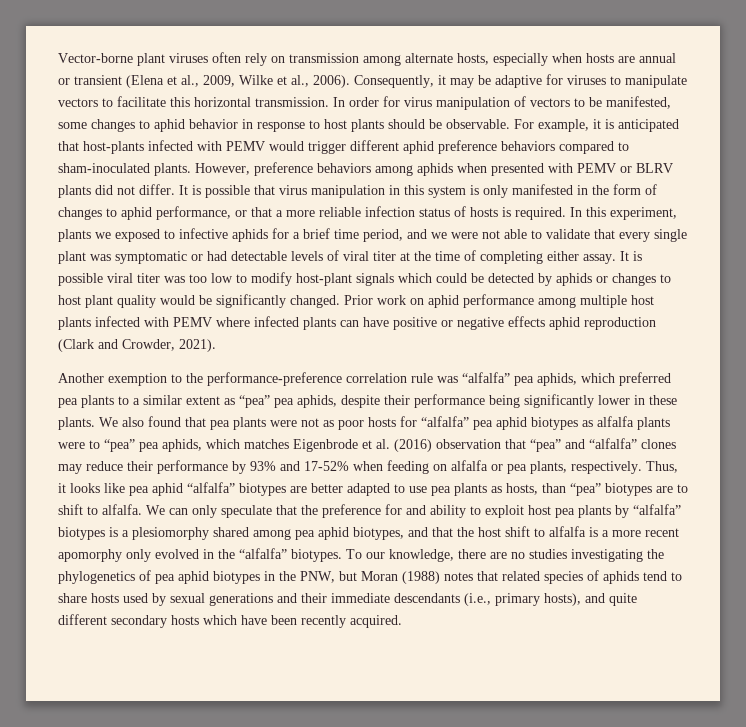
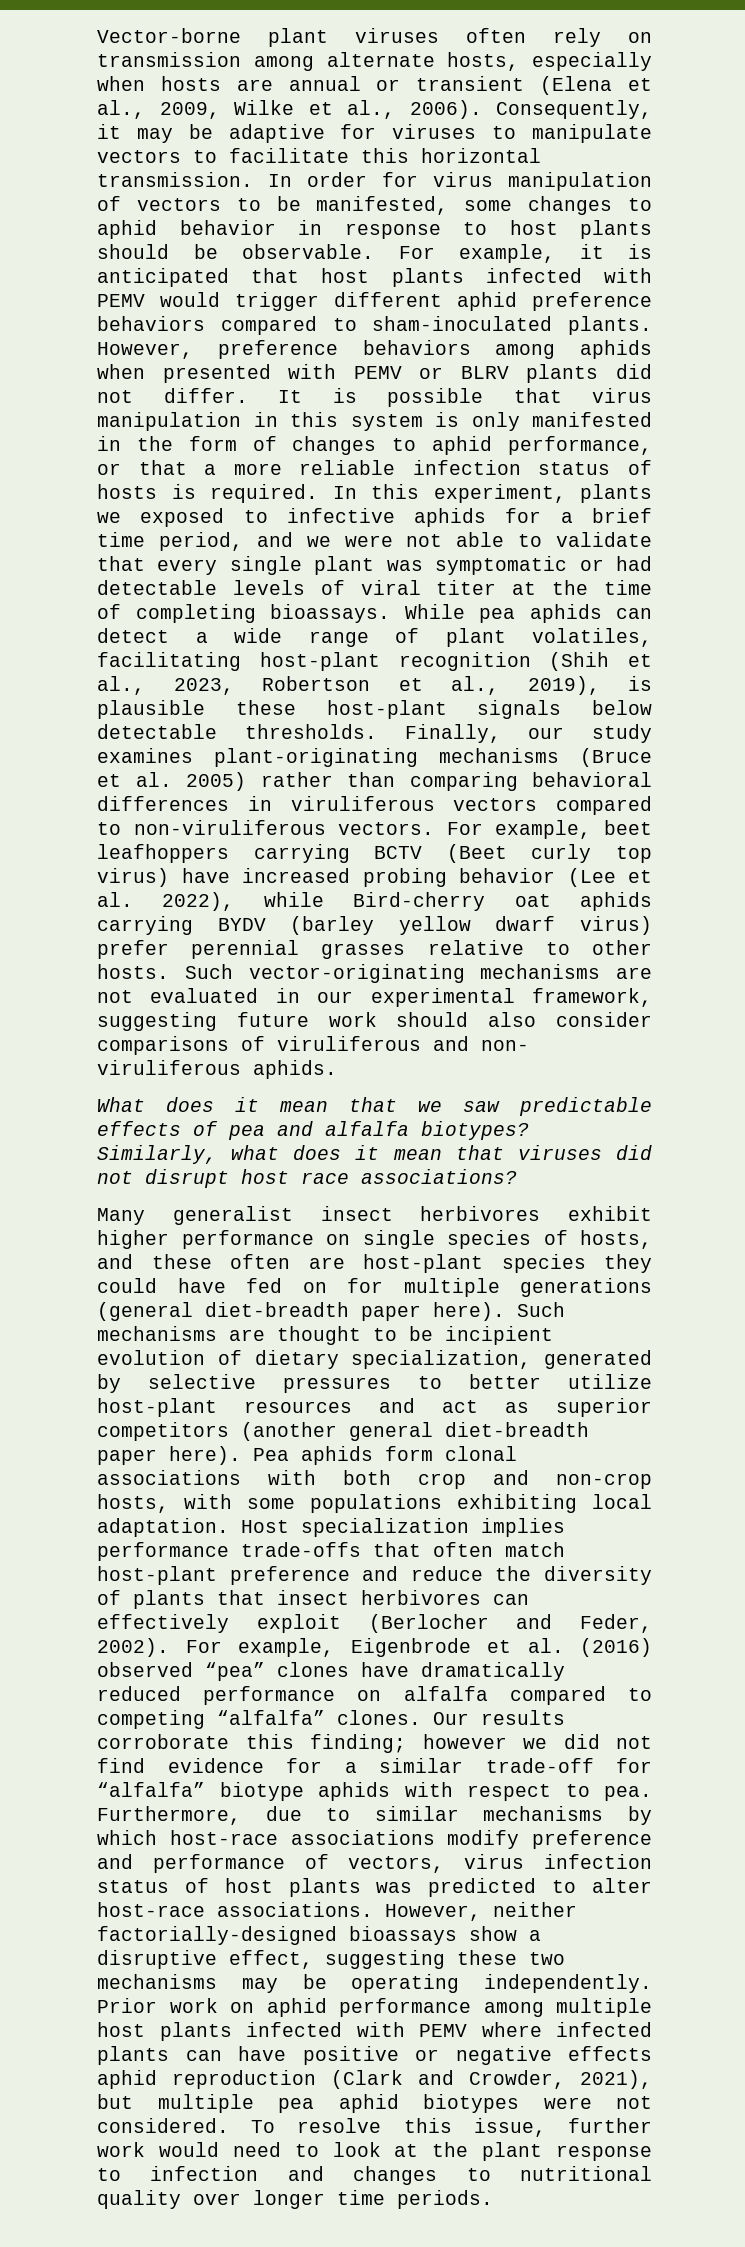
- For example, it is anticipated that host-plants infected with PEMV would trigger different aphid preference behaviors compared to sham-inoculated plants.
+ For example, it is anticipated that host plants infected with PEMV would trigger different aphid preference behaviors compared to sham-inoculated plants.
- In this experiment, plants we exposed to infective aphids for a brief time period, and we were not able to validate that every single plant was symptomatic or had detectable levels of viral titer at the time of completing either assay. It is possible viral titer was too low to modify host-plant signals which could be detected by aphids or changes to host plant quality would be significantly changed.
+ In this experiment, plants we exposed to infective aphids for a brief time period, and we were not able to validate that every single plant was symptomatic or had detectable levels of viral titer at the time of completing bioassays. While pea aphids can detect a wide range of plant volatiles, facilitating host-plant recognition (Shih et al., 2023, Robertson et al., 2019), is plausible these host-plant signals below detectable thresholds. Finally, our study examines plant-originating mechanisms (Bruce et al. 2005) rather than comparing behavioral differences in viruliferous vectors compared to non-viruliferous vectors. For example, beet leafhoppers carrying BCTV (Beet curly top virus) have increased probing behavior (Lee et al. 2022), while Bird-cherry oat aphids carrying BYDV (barley yellow dwarf virus) prefer perennial grasses relative to other hosts. Such vector-originating mechanisms are not evaluated in our experimental framework, suggesting future work should also consider comparisons of viruliferous and non- viruliferous aphids.
+ What does it mean that we saw predictable effects of pea and alfalfa biotypes? Similarly, what does it mean that viruses did not disrupt host race associations?
+ Many generalist insect herbivores exhibit higher performance on single species of hosts, and these often are host-plant species they could have fed on for multiple generations (general diet-breadth paper here). Such mechanisms are thought to be incipient evolution of dietary specialization, generated by selective pressures to better utilize host-plant resources and act as superior competitors (another general diet-breadth paper here). Pea aphids form clonal associations with both crop and non-crop hosts, with some populations exhibiting local adaptation. Host specialization implies performance trade-offs that often match host-plant preference and reduce the diversity of plants that insect herbivores can effectively exploit (Berlocher and Feder, 2002). For example, Eigenbrode et al. (2016) observed “pea” clones have dramatically reduced performance on alfalfa compared to competing “alfalfa” clones. Our results corroborate this finding; however we did not find evidence for a similar trade-off for “alfalfa” biotype aphids with respect to pea. Furthermore, due to similar mechanisms by which host-race associations modify preference and performance of vectors, virus infection status of host plants was predicted to alter host-race associations. However, neither factorially-designed bioassays show a disruptive effect, suggesting these two mechanisms may be operating independently.
- Prior work on aphid performance among multiple host plants infected with PEMV where infected plants can have positive or negative effects aphid reproduction (Clark and Crowder, 2021).
- Another exemption to the performance-preference correlation rule was “alfalfa” pea aphids, which preferred pea plants to a similar extent as “pea” pea aphids, despite their performance being significantly lower in these plants. We also found that pea plants were not as poor hosts for “alfalfa” pea aphid biotypes as alfalfa plants were to “pea” pea aphids, which matches Eigenbrode et al. (2016) observation that “pea” and “alfalfa” clones may reduce their performance by 93% and 17-52% when feeding on alfalfa or pea plants, respectively. Thus, it looks like pea aphid “alfalfa” biotypes are better adapted to use pea plants as hosts, than “pea” biotypes are to shift to alfalfa. We can only speculate that the preference for and ability to exploit host pea plants by “alfalfa” biotypes is a plesiomorphy shared among pea aphid biotypes, and that the host shift to alfalfa is a more recent apomorphy only evolved in the “alfalfa” biotypes. To our knowledge, there are no studies investigating the phylogenetics of pea aphid biotypes in the PNW, but Moran (1988) notes that related species of aphids tend to share hosts used by sexual generations and their immediate descendants (i.e., primary hosts), and quite different secondary hosts which have been recently acquired.
+ Prior work on aphid performance among multiple host plants infected with PEMV where infected plants can have positive or negative effects aphid reproduction (Clark and Crowder, 2021), but multiple pea aphid biotypes were not considered. To resolve this issue, further work would need to look at the plant response to infection and changes to nutritional quality over longer time periods.

